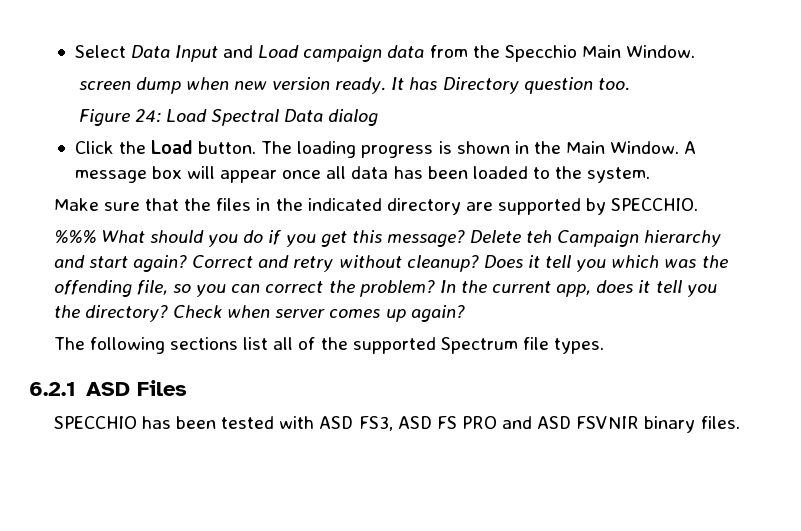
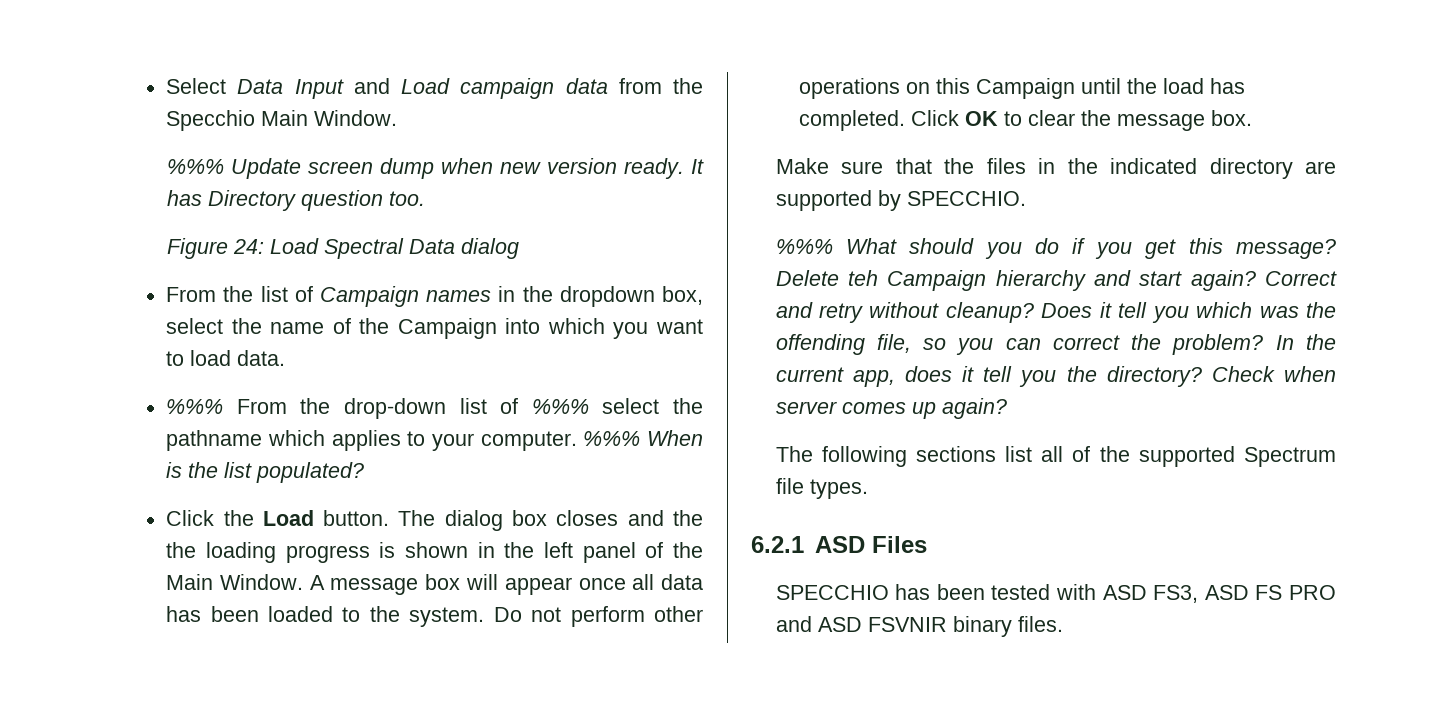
- screen dump when new version ready.
+ %%% Update screen dump when new version ready.
+ From the list of Campaign names in the dropdown box, select the name of the Campaign into which you want to load data.
+ %%% From the drop-down list of %%% select the pathname which applies to your computer. %%% When is the list populated?
- The loading progress is shown in the Main Window.
+ The dialog box closes and the the loading progress is shown in the left panel of the Main Window.
+ Do not perform other operations on this Campaign until the load has completed. Click OK to clear the message box.

